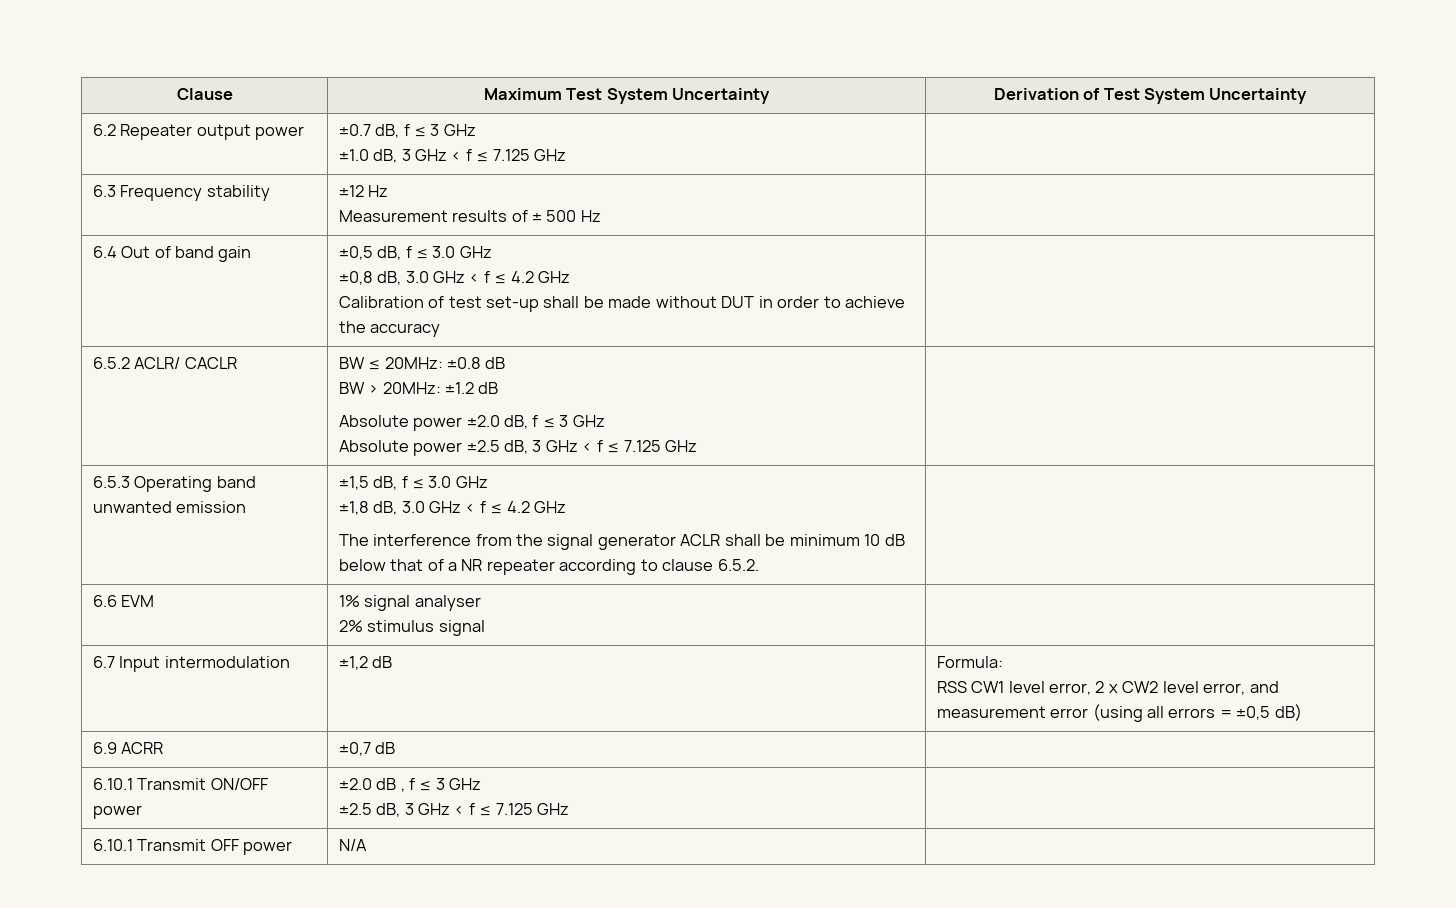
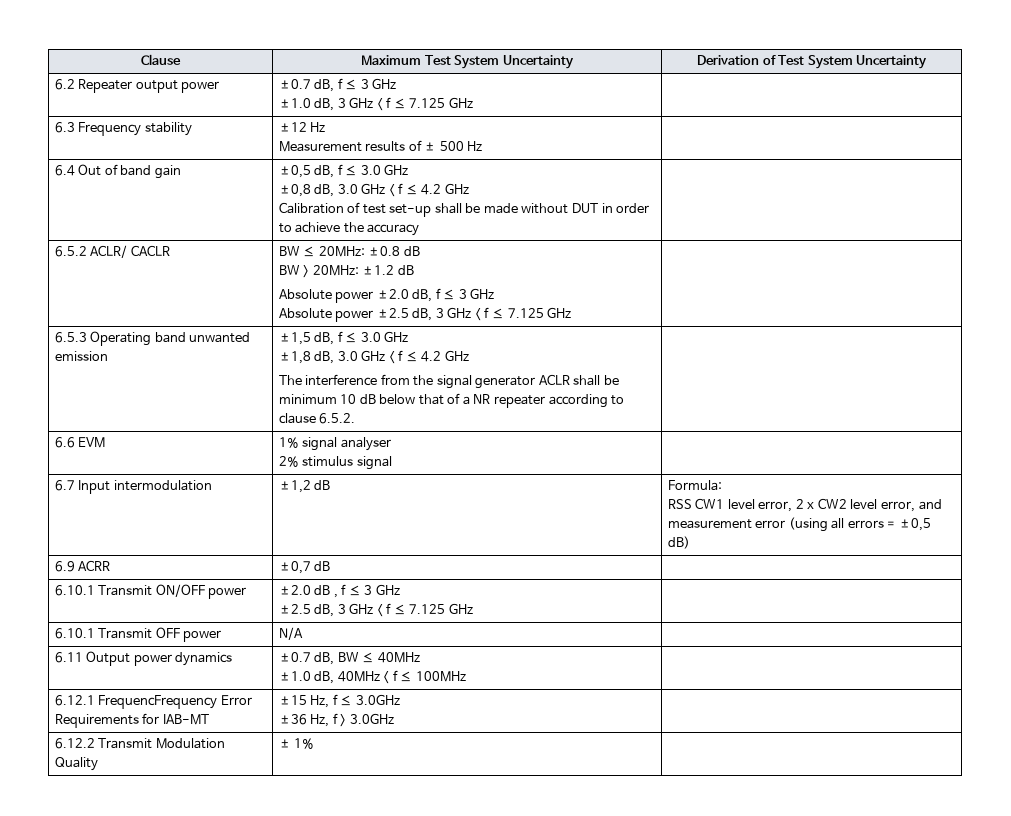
+ 6.11 Output power dynamics | ±0.7 dB, BW ≤ 40MHz
+ ±1.0 dB, 40MHz < f ≤ 100MHz |
+ 6.12.1 FrequencFrequency Error Requirements for IAB-MT | ±15 Hz, f ≤ 3.0GHz
+ ±36 Hz, f > 3.0GHz |
+ 6.12.2 Transmit Modulation Quality | ± 1% |

